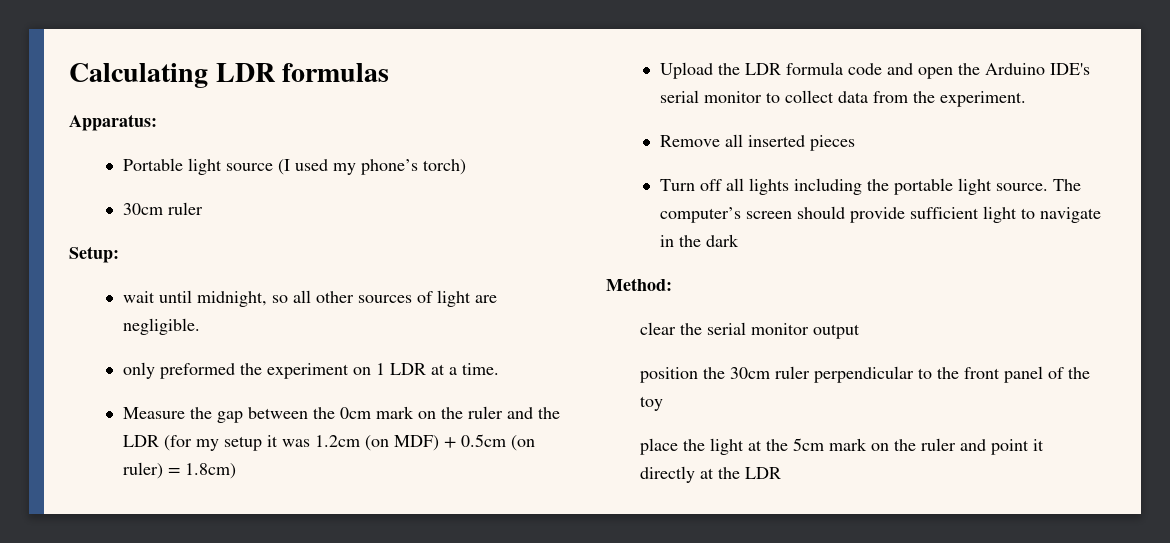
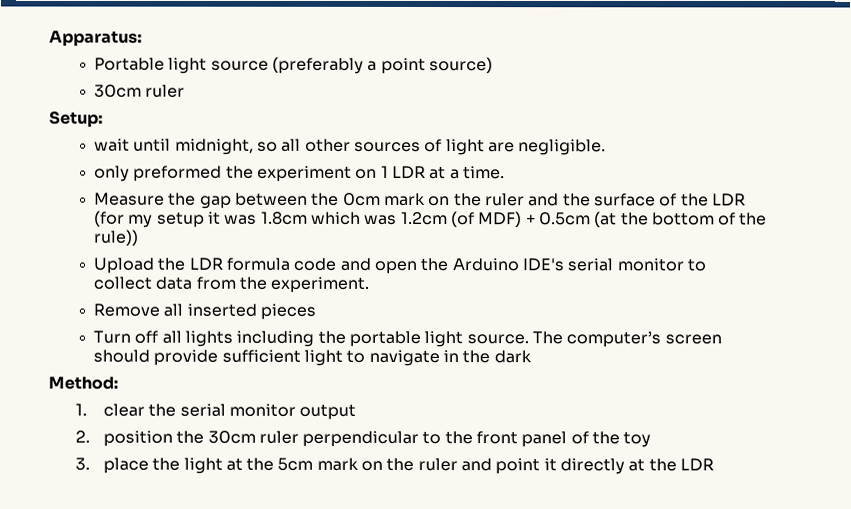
- Calculating LDR formulas
- Portable light source (I used my phone’s torch)
+ Portable light source (preferably a point source)
- Measure the gap between the 0cm mark on the ruler and the LDR (for my setup it was 1.2cm (on MDF) + 0.5cm (on ruler) = 1.8cm)
+ Measure the gap between the 0cm mark on the ruler and the surface of the LDR (for my setup it was 1.8cm which was 1.2cm (of MDF) + 0.5cm (at the bottom of the rule))
- clear the serial monitor output
+ 1. clear the serial monitor output
- position the 30cm ruler perpendicular to the front panel of the toy
+ 2. position the 30cm ruler perpendicular to the front panel of the toy
- place the light at the 5cm mark on the ruler and point it directly at the LDR
+ 3. place the light at the 5cm mark on the ruler and point it directly at the LDR

